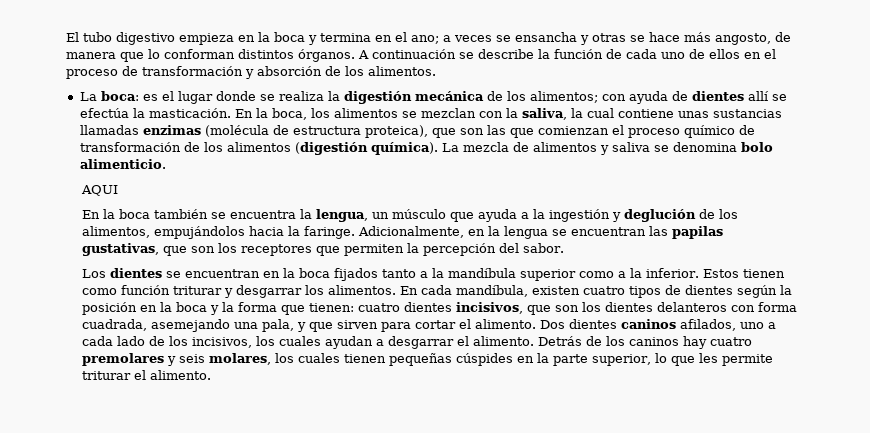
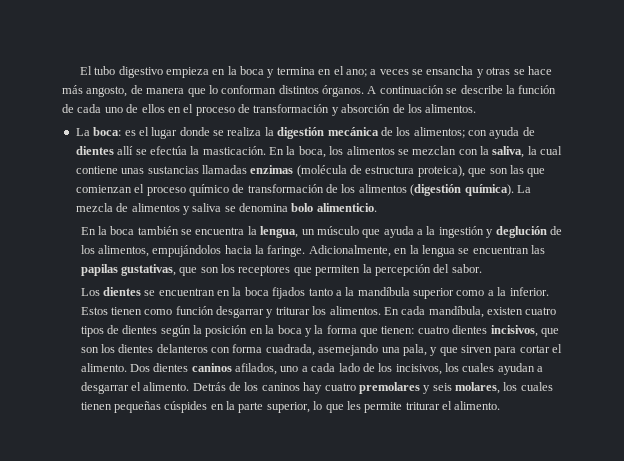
- AQUI
- Estos tienen como función triturar y desgarrar los alimentos.
+ Estos tienen como función desgarrar y triturar los alimentos.

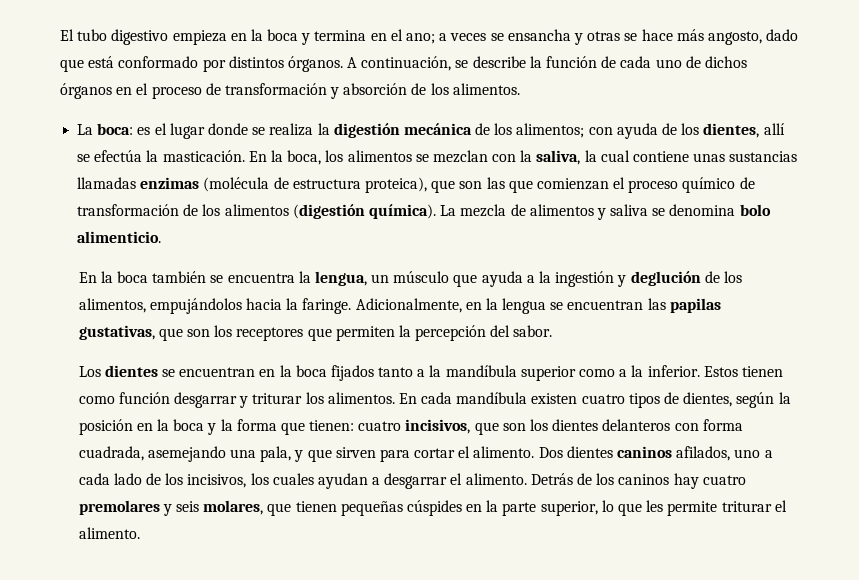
- El tubo digestivo empieza en la boca y termina en el ano; a veces se ensancha y otras se hace más angosto, de manera que lo conforman distintos órganos.
+ El tubo digestivo empieza en la boca y termina en el ano; a veces se ensancha y otras se hace más angosto, dado que está conformado por distintos órganos.
- A continuación se describe la función de cada uno de ellos en el proceso de transformación y absorción de los alimentos.
+ A continuación, se describe la función de cada uno de dichos órganos en el proceso de transformación y absorción de los alimentos.
- La boca: es el lugar donde se realiza la digestión mecánica de los alimentos; con ayuda de dientes allí se efectúa la masticación.
+ La boca: es el lugar donde se realiza la digestión mecánica de los alimentos; con ayuda de los dientes, allí se efectúa la masticación.
- En cada mandíbula, existen cuatro tipos de dientes según la posición en la boca y la forma que tienen: cuatro dientes incisivos, que son los dientes delanteros con forma cuadrada, asemejando una pala, y que sirven para cortar el alimento.
+ En cada mandíbula existen cuatro tipos de dientes, según la posición en la boca y la forma que tienen: cuatro incisivos, que son los dientes delanteros con forma cuadrada, asemejando una pala, y que sirven para cortar el alimento.
- Detrás de los caninos hay cuatro premolares y seis molares, los cuales tienen pequeñas cúspides en la parte superior, lo que les permite triturar el alimento.
+ Detrás de los caninos hay cuatro premolares y seis molares, que tienen pequeñas cúspides en la parte superior, lo que les permite triturar el alimento.

